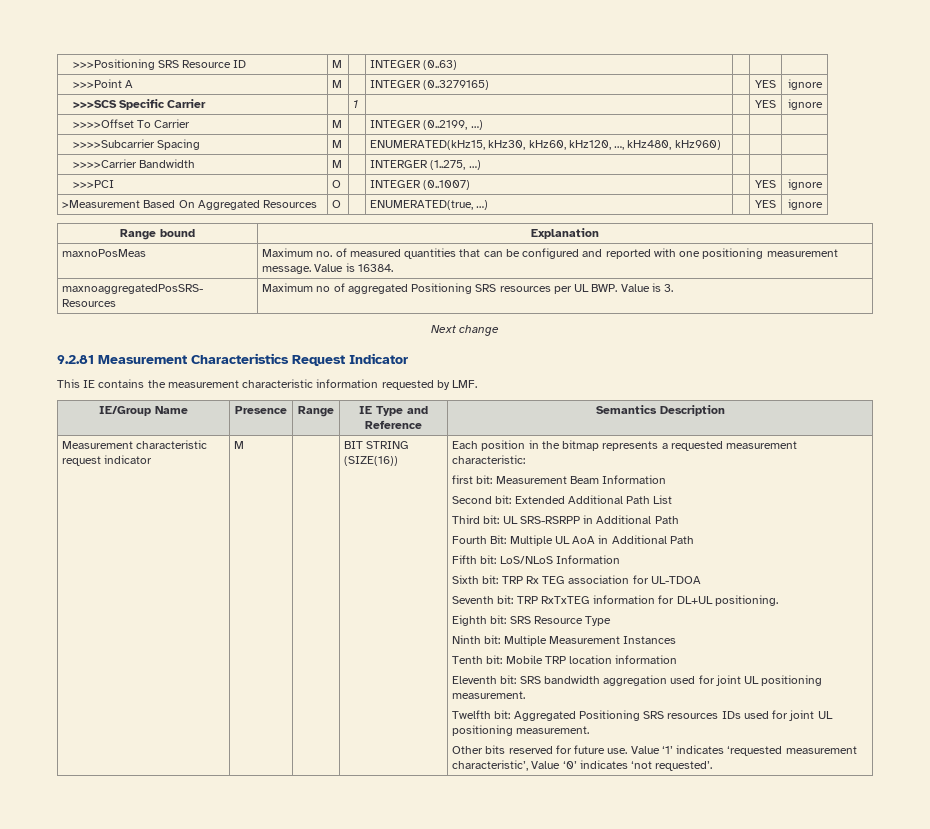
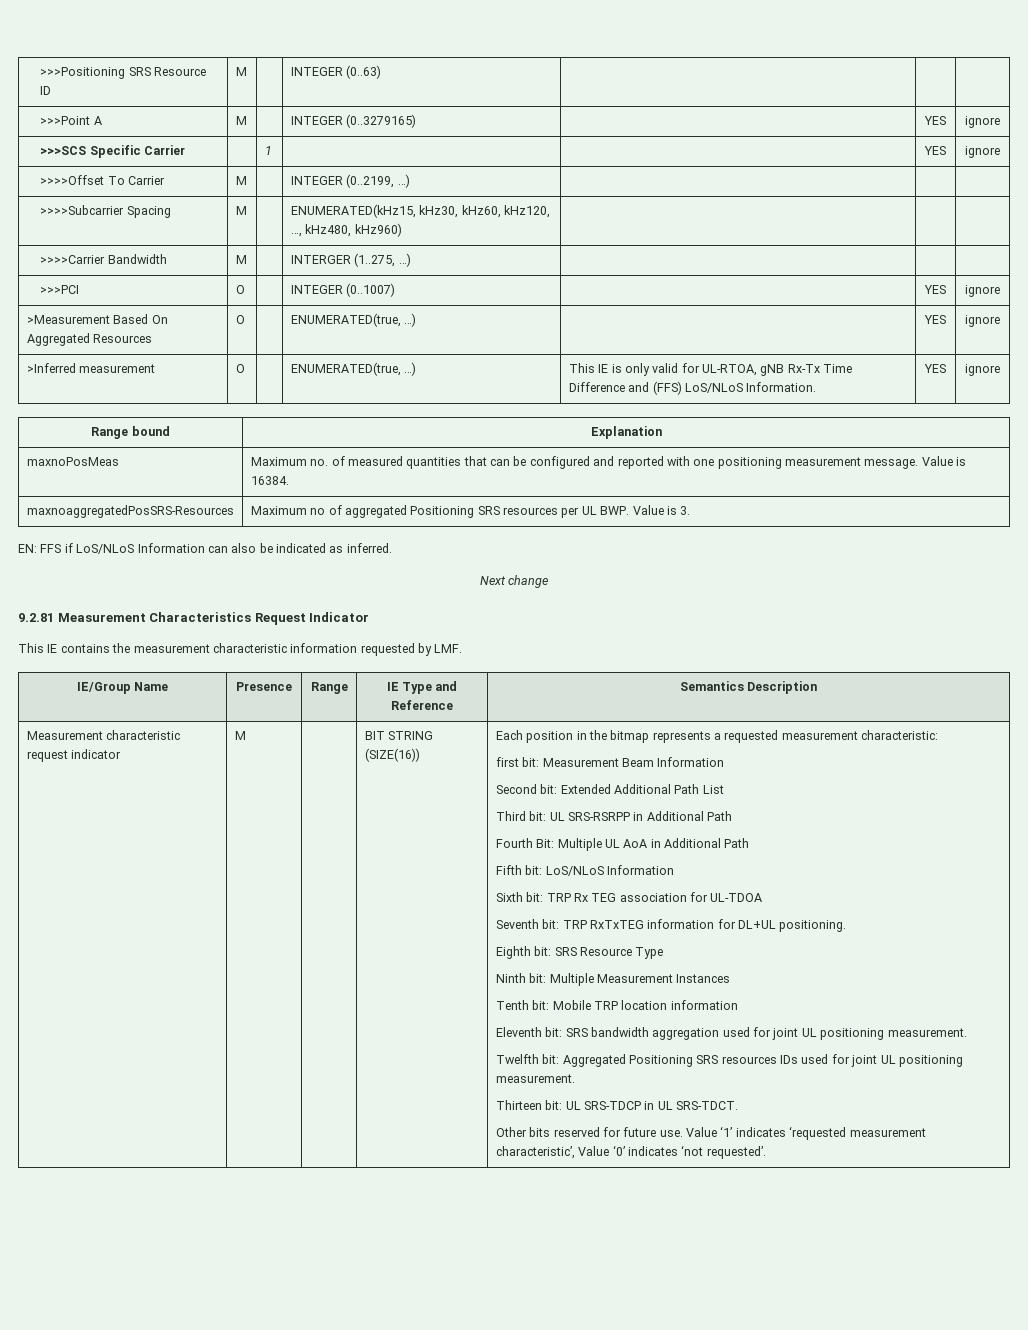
+ >Inferred measurement | O | | ENUMERATED(true, …) | This IE is only valid for UL-RTOA, gNB Rx-Tx Time Difference and (FFS) LoS/NLoS Information. | YES | ignore
+ EN: FFS if LoS/NLoS Information can also be indicated as inferred.
+ Thirteen bit: UL SRS-TDCP in UL SRS-TDCT.

